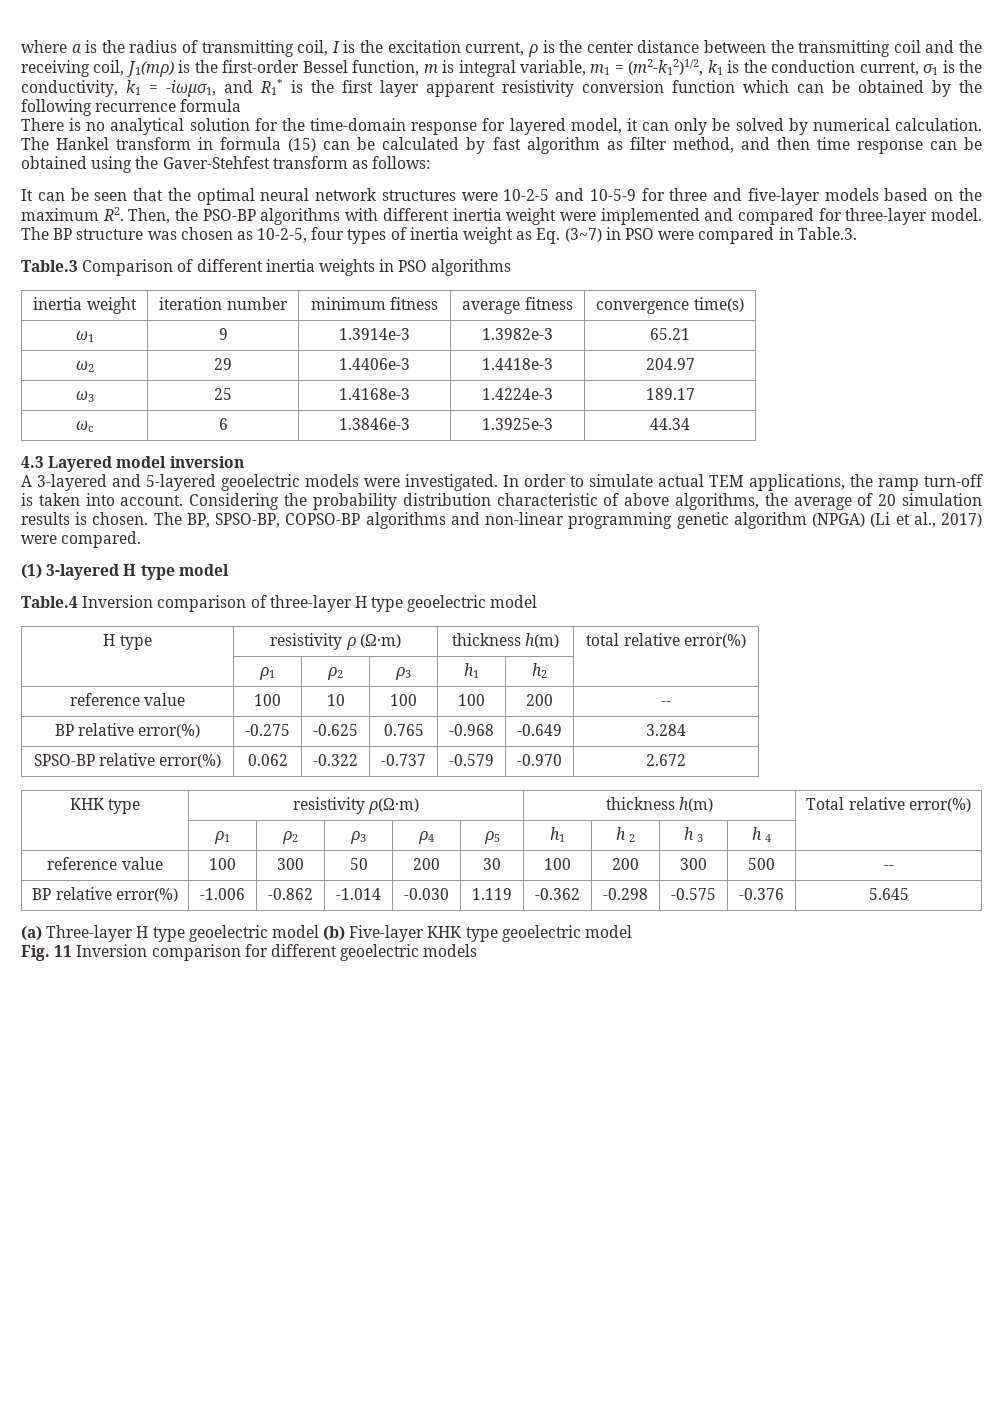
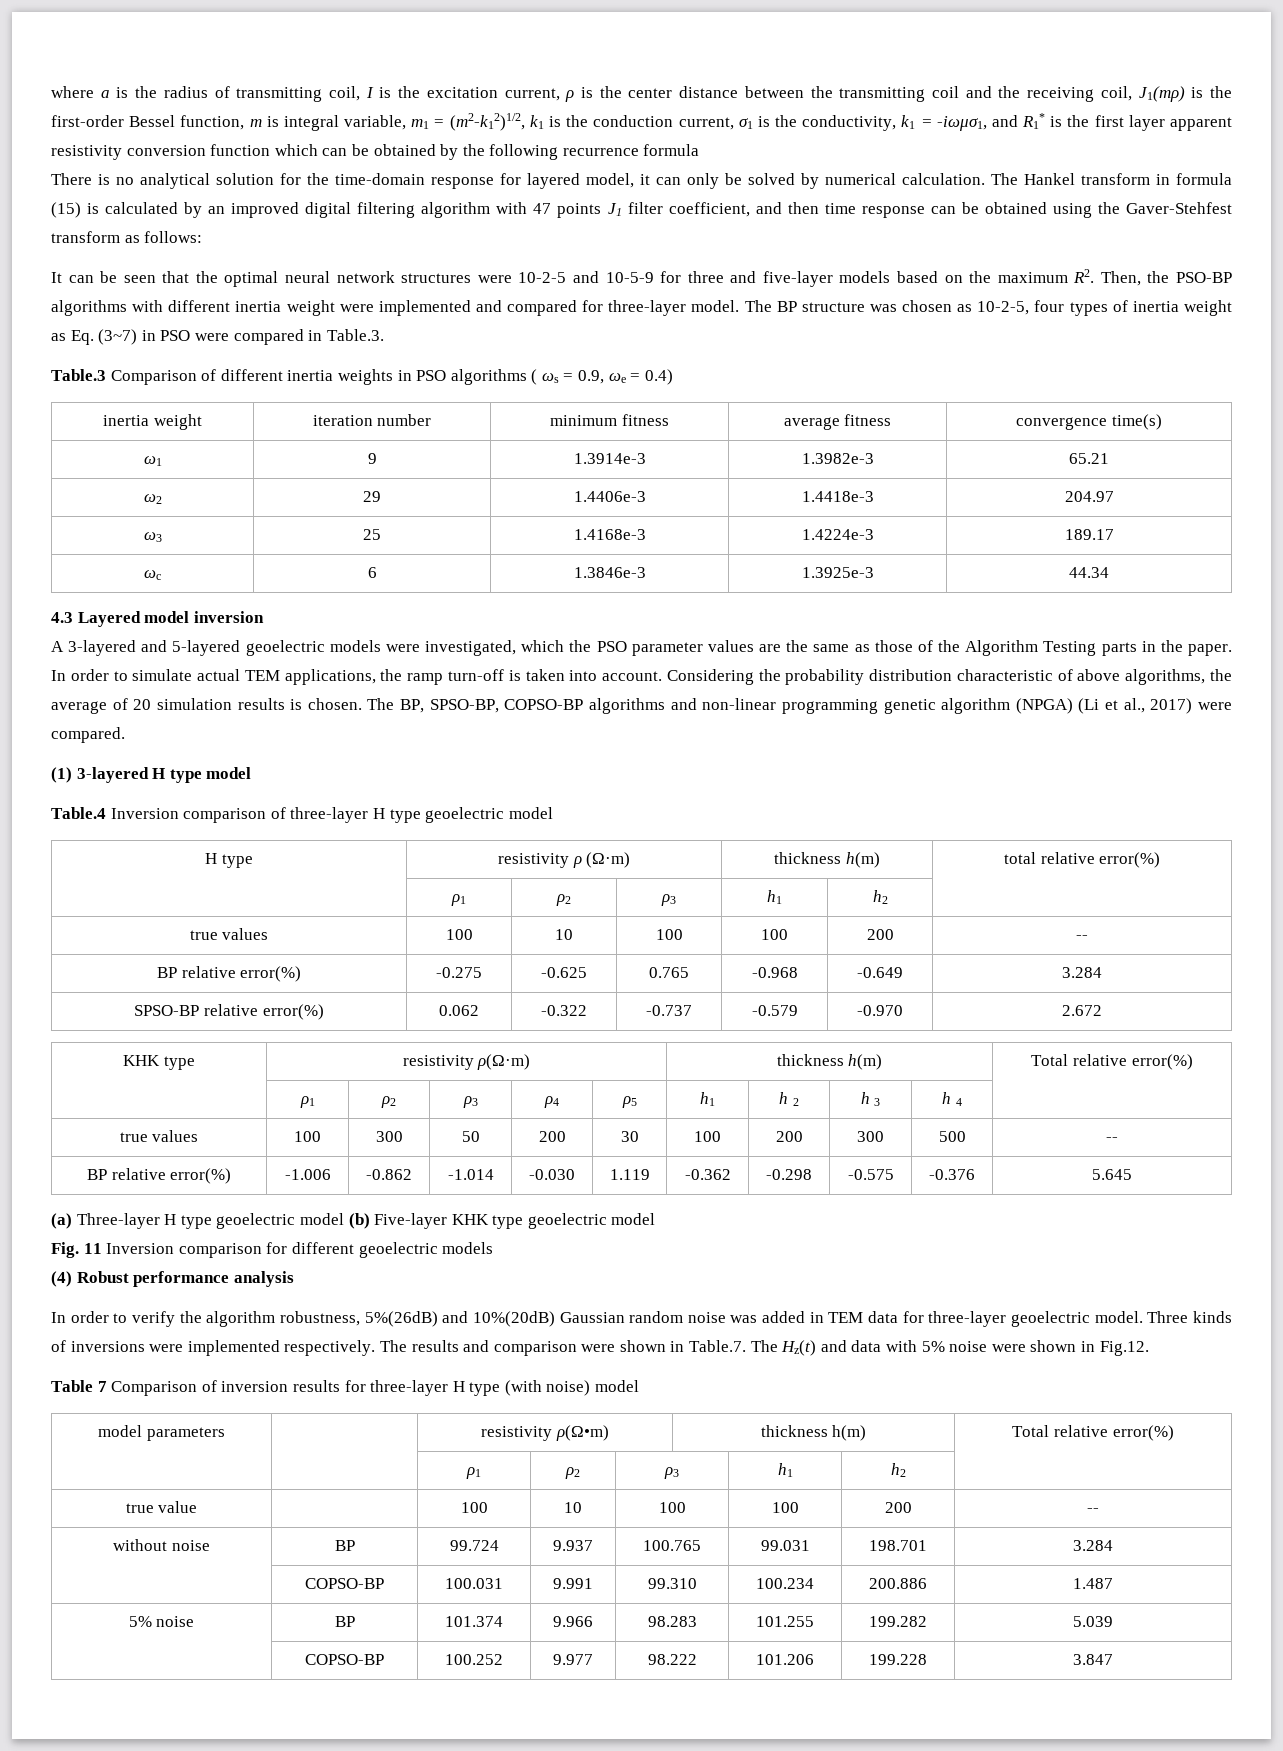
- The Hankel transform in formula (15) can be calculated by fast algorithm as filter method, and then time response can be obtained using the Gaver-Stehfest transform as follows:
+ The Hankel transform in formula (15) is calculated by an improved digital filtering algorithm with 47 points J1 filter coefficient, and then time response can be obtained using the Gaver-Stehfest transform as follows:
- Table.3 Comparison of different inertia weights in PSO algorithms
+ Table.3 Comparison of different inertia weights in PSO algorithms ( ωs = 0.9, ωe = 0.4)
- A 3-layered and 5-layered geoelectric models were investigated.
+ A 3-layered and 5-layered geoelectric models were investigated, which the PSO parameter values are the same as those of the Algorithm Testing parts in the paper.
- reference value | 100 | 10 | 100 | 100 | 200 | --
+ true values | 100 | 10 | 100 | 100 | 200 | --
- reference value | 100 | 300 | 50 | 200 | 30 | 100 | 200 | 300 | 500 | --
+ true values | 100 | 300 | 50 | 200 | 30 | 100 | 200 | 300 | 500 | --
+ (4) Robust performance analysis
+ In order to verify the algorithm robustness, 5%(26dB) and 10%(20dB) Gaussian random noise was added in TEM data for three-layer geoelectric model. Three kinds of inversions were implemented respectively. The results and comparison were shown in Table.7. The Hz(t) and data with 5% noise were shown in Fig.12.
+ Table 7 Comparison of inversion results for three-layer H type (with noise) model
+ model parameters | | resistivity ρ(Ω•m) | thickness h(m) | Total relative error(%)
+ | | ρ1 | ρ2 | ρ3 | h1 | h2 |
+ true value | | 100 | 10 | 100 | 100 | 200 | --
+ without noise | BP | 99.724 | 9.937 | 100.765 | 99.031 | 198.701 | 3.284
+ | COPSO-BP | 100.031 | 9.991 | 99.310 | 100.234 | 200.886 | 1.487
+ 5% noise | BP | 101.374 | 9.966 | 98.283 | 101.255 | 199.282 | 5.039
+ | COPSO-BP | 100.252 | 9.977 | 98.222 | 101.206 | 199.228 | 3.847

